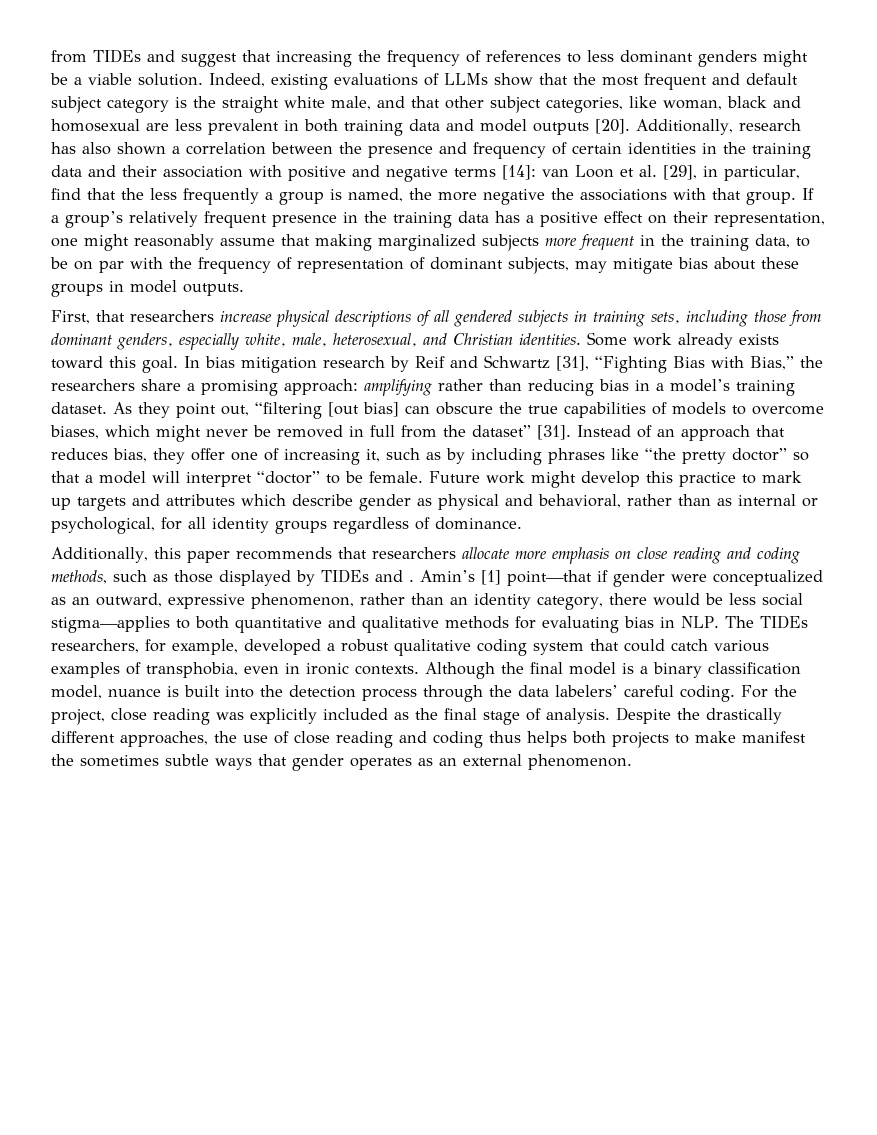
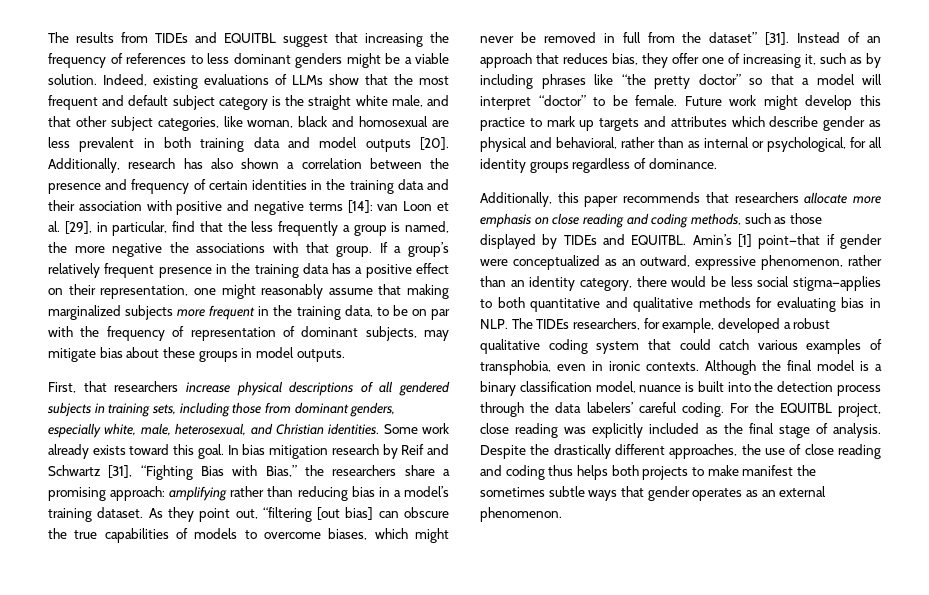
- from TIDEs and suggest that increasing the frequency of references to less dominant genders might be a viable solution.
+ The results from TIDEs and EQUITBL suggest that increasing the frequency of references to less dominant genders might be a viable solution.
- Additionally, this paper recommends that researchers allocate more emphasis on close reading and coding methods, such as those displayed by TIDEs and .
+ Additionally, this paper recommends that researchers allocate more emphasis on close reading and coding methods, such as those displayed by TIDEs and EQUITBL.
- For the project, close reading was explicitly included as the final stage of analysis.
+ For the EQUITBL project, close reading was explicitly included as the final stage of analysis.

